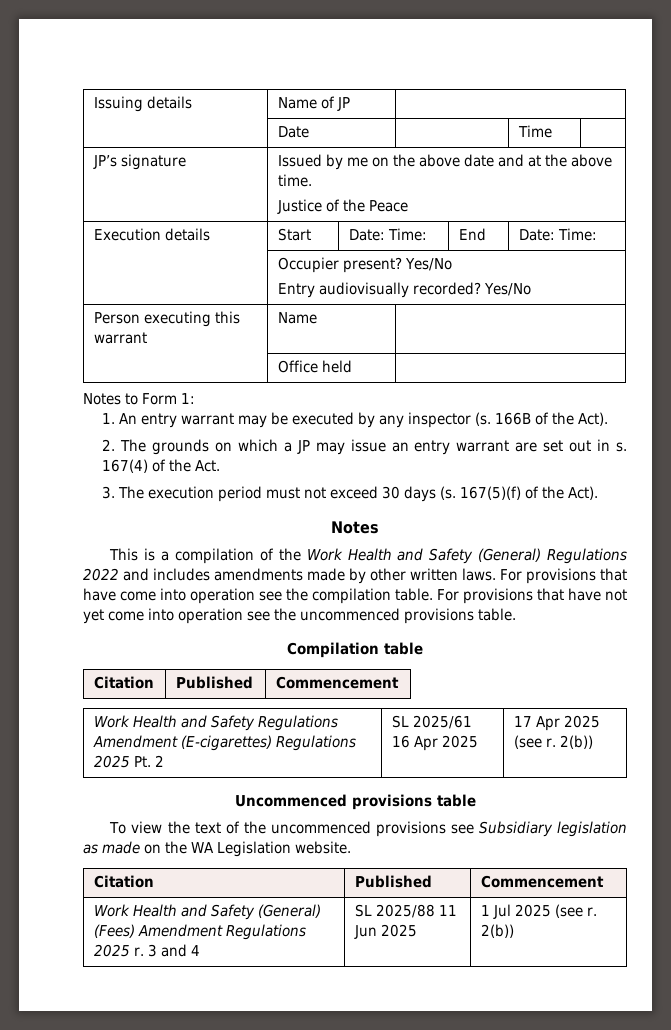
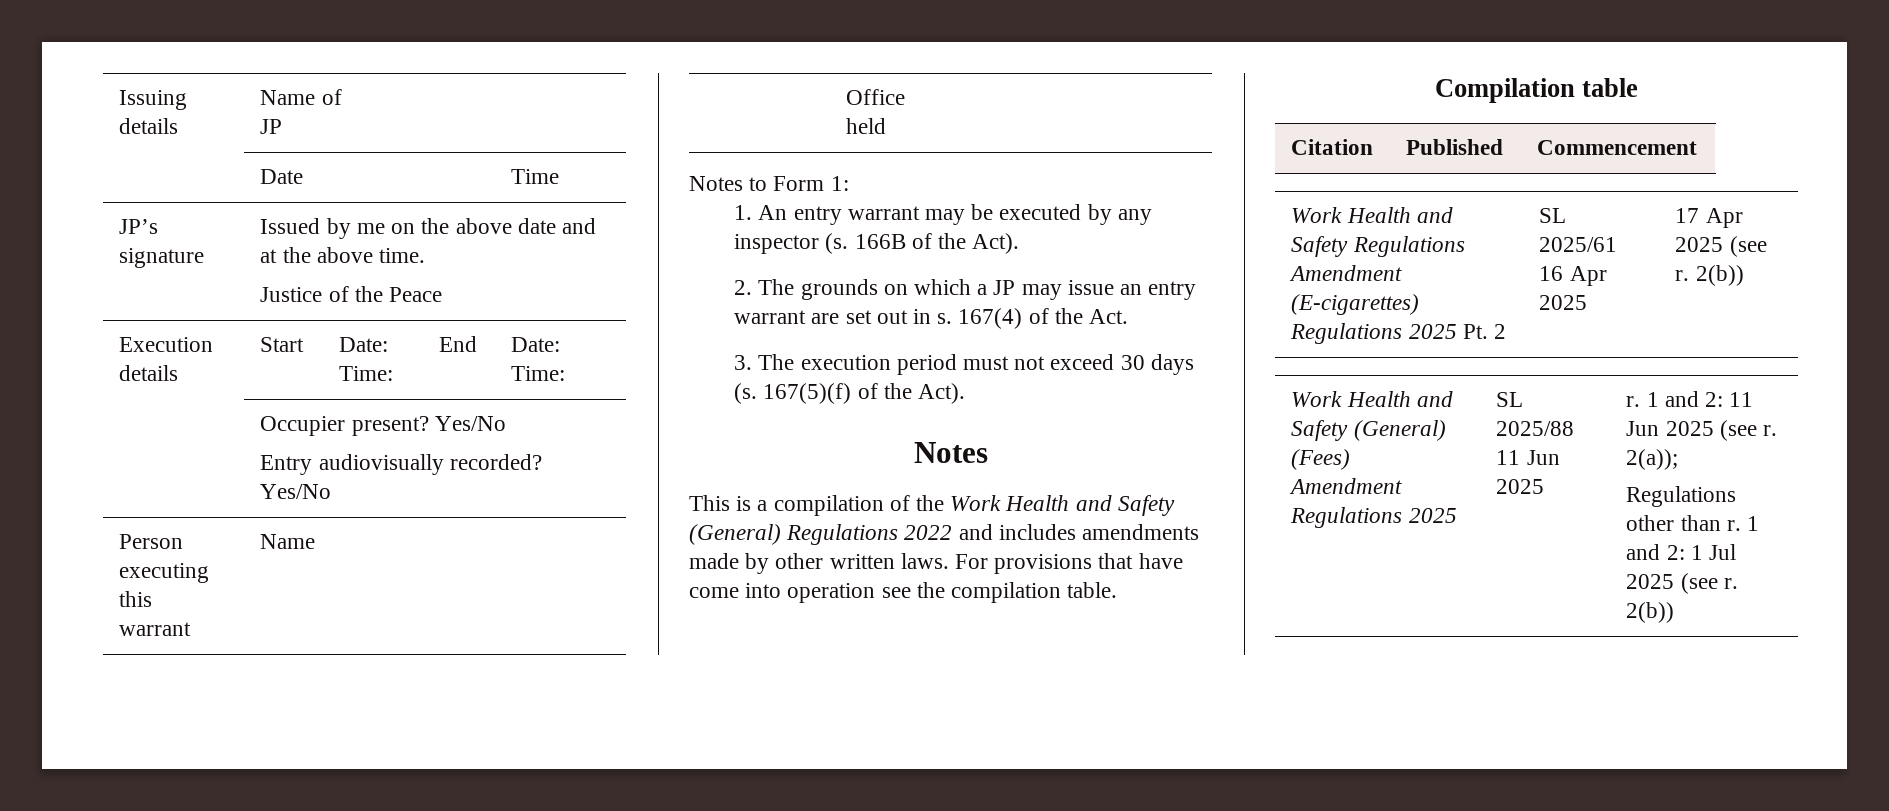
- For provisions that have not yet come into operation see the uncommenced provisions table.
- Uncommenced provisions table
- To view the text of the uncommenced provisions see Subsidiary legislation as made on the WA Legislation website.
- Citation | Published | Commencement
- Work Health and Safety (General) (Fees) Amendment Regulations 2025 r. 3 and 4 | SL 2025/88 11 Jun 2025 | 1 Jul 2025 (see r. 2(b))
+ Work Health and Safety (General) (Fees) Amendment Regulations 2025 | SL 2025/88 11 Jun 2025 | r. 1 and 2: 11 Jun 2025 (see r. 2(a));
+ Regulations other than r. 1 and 2: 1 Jul 2025 (see r. 2(b))

